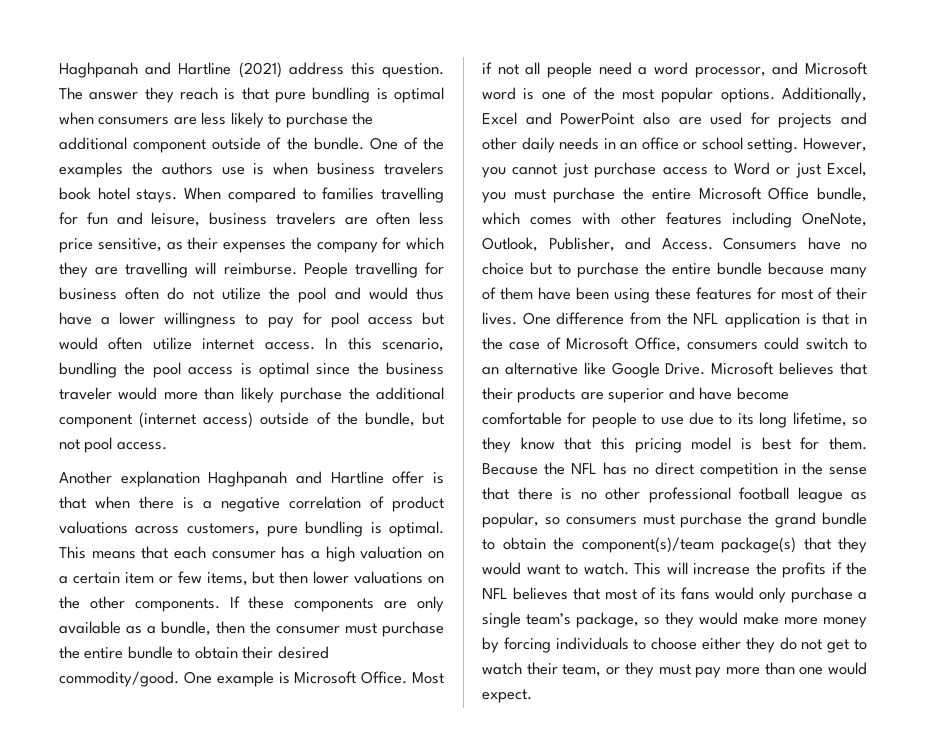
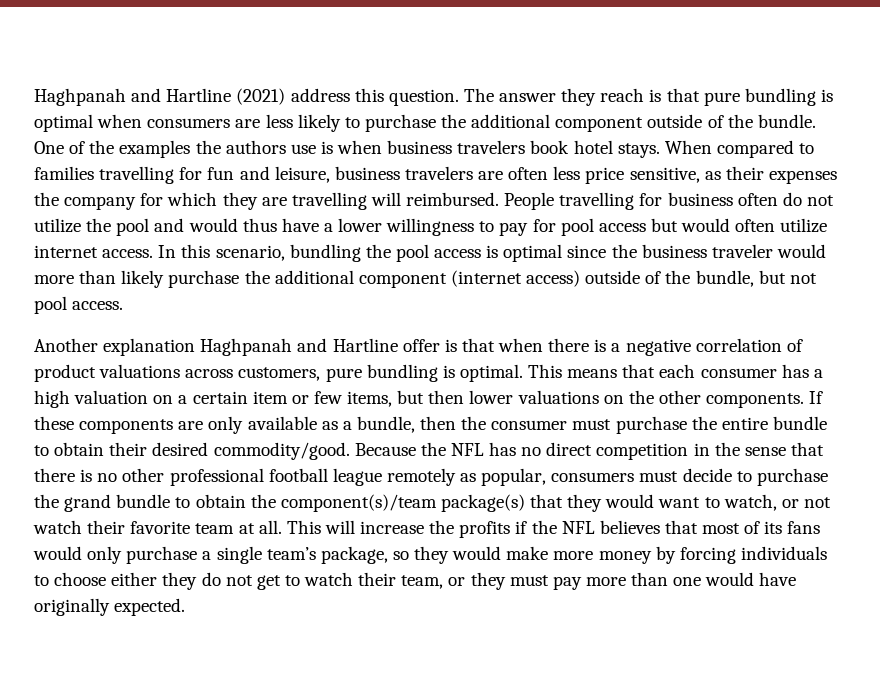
- When compared to families travelling for fun and leisure, business travelers are often less price sensitive, as their expenses the company for which they are travelling will reimburse.
+ When compared to families travelling for fun and leisure, business travelers are often less price sensitive, as their expenses the company for which they are travelling will reimbursed.
- One example is Microsoft Office. Most if not all people need a word processor, and Microsoft word is one of the most popular options. Additionally, Excel and PowerPoint also are used for projects and other daily needs in an office or school setting. However, you cannot just purchase access to Word or just Excel, you must purchase the entire Microsoft Office bundle, which comes with other features including OneNote, Outlook, Publisher, and Access. Consumers have no choice but to purchase the entire bundle because many of them have been using these features for most of their lives. One difference from the NFL application is that in the case of Microsoft Office, consumers could switch to an alternative like Google Drive. Microsoft believes that their products are superior and have become comfortable for people to use due to its long lifetime, so they know that this pricing model is best for them.
- Because the NFL has no direct competition in the sense that there is no other professional football league as popular, so consumers must purchase the grand bundle to obtain the component(s)/team package(s) that they would want to watch.
+ Because the NFL has no direct competition in the sense that there is no other professional football league remotely as popular, consumers must decide to purchase the grand bundle to obtain the component(s)/team package(s) that they would want to watch, or not watch their favorite team at all.
- This will increase the profits if the NFL believes that most of its fans would only purchase a single team’s package, so they would make more money by forcing individuals to choose either they do not get to watch their team, or they must pay more than one would expect.
+ This will increase the profits if the NFL believes that most of its fans would only purchase a single team’s package, so they would make more money by forcing individuals to choose either they do not get to watch their team, or they must pay more than one would have originally expected.

